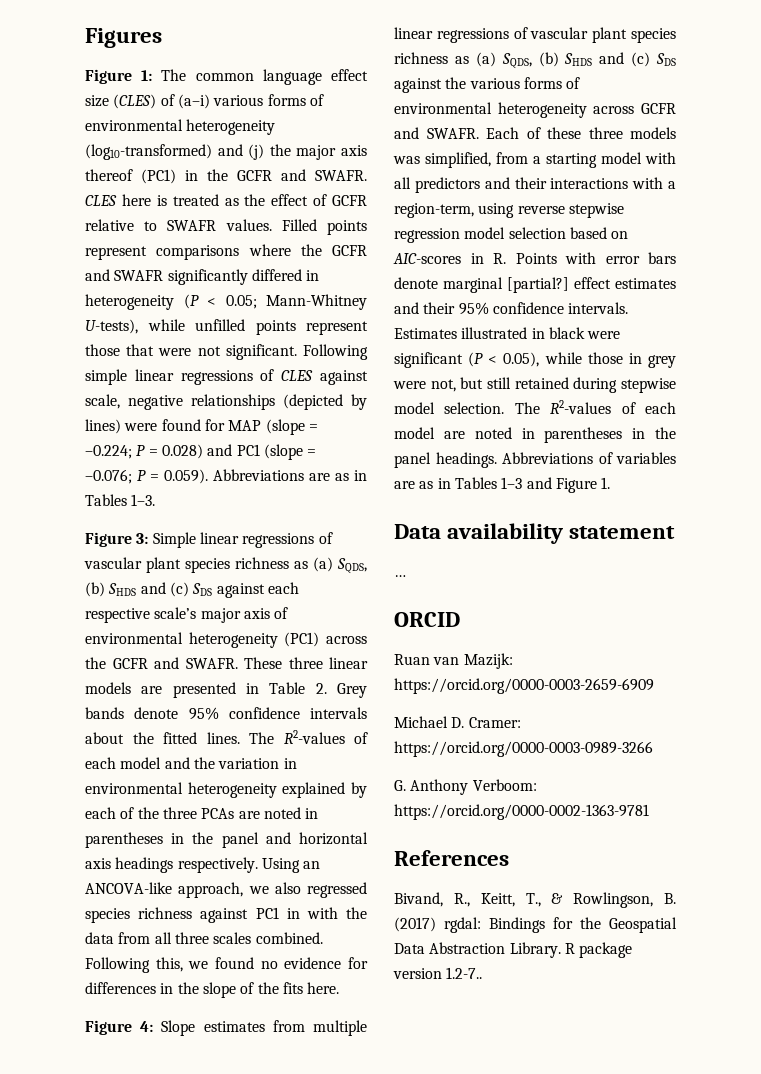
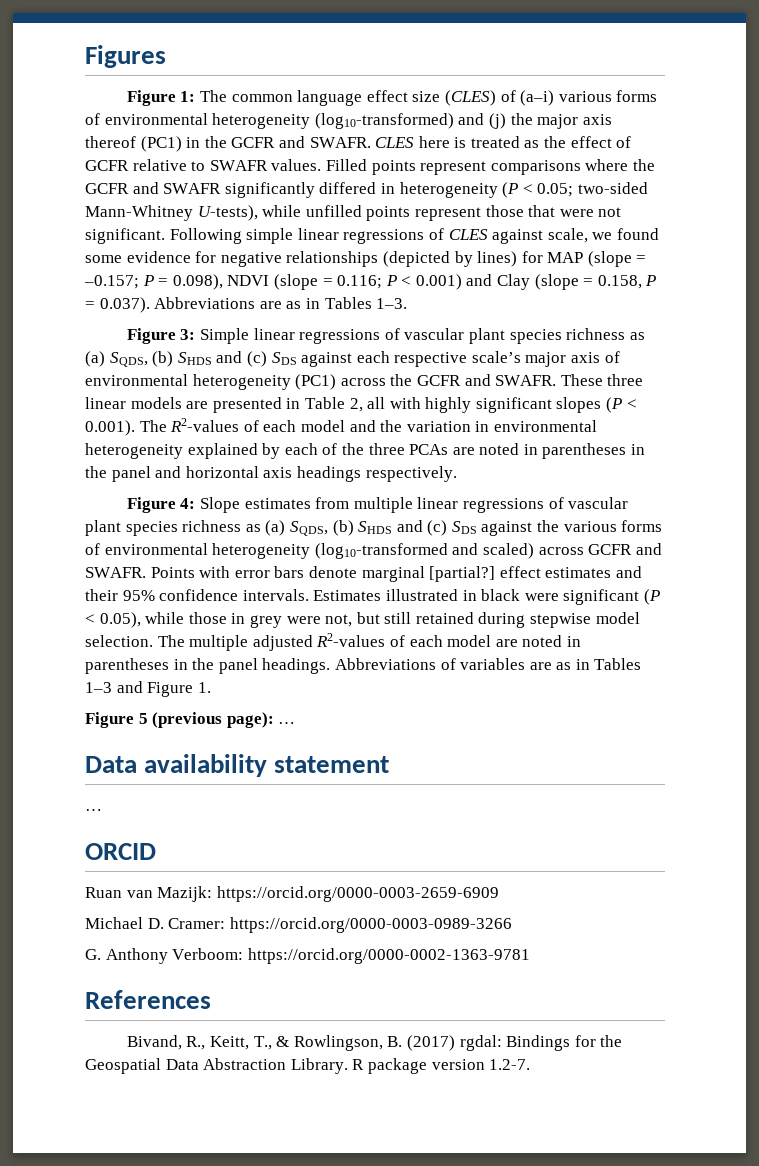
- Filled points represent comparisons where the GCFR and SWAFR significantly differed in heterogeneity (P < 0.05; Mann-Whitney U-tests), while unfilled points represent those that were not significant.
+ Filled points represent comparisons where the GCFR and SWAFR significantly differed in heterogeneity (P < 0.05; two-sided Mann-Whitney U-tests), while unfilled points represent those that were not significant.
- Following simple linear regressions of CLES against scale, negative relationships (depicted by lines) were found for MAP (slope = –0.224; P = 0.028) and PC1 (slope = –0.076; P = 0.059). Abbreviations are as in Tables 1–3.
+ Following simple linear regressions of CLES against scale, we found some evidence for negative relationships (depicted by lines) for MAP (slope = –0.157; P = 0.098), NDVI (slope = 0.116; P < 0.001) and Clay (slope = 0.158, P = 0.037). Abbreviations are as in Tables 1–3.
- These three linear models are presented in Table 2. Grey bands denote 95% confidence intervals about the fitted lines. The R2-values of each model and the variation in environmental heterogeneity explained by each of the three PCAs are noted in parentheses in the panel and horizontal axis headings respectively. Using an ANCOVA-like approach, we also regressed species richness against PC1 in with the data from all three scales combined. Following this, we found no evidence for differences in the slope of the fits here.
+ These three linear models are presented in Table 2, all with highly significant slopes (P < 0.001). The R2-values of each model and the variation in environmental heterogeneity explained by each of the three PCAs are noted in parentheses in the panel and horizontal axis headings respectively.
- Figure 4: Slope estimates from multiple linear regressions of vascular plant species richness as (a) SQDS, (b) SHDS and (c) SDS against the various forms of environmental heterogeneity across GCFR and SWAFR.
+ Figure 4: Slope estimates from multiple linear regressions of vascular plant species richness as (a) SQDS, (b) SHDS and (c) SDS against the various forms of environmental heterogeneity (log10-transformed and scaled) across GCFR and SWAFR.
- Each of these three models was simplified, from a starting model with all predictors and their interactions with a region-term, using reverse stepwise regression model selection based on AIC-scores in R. Points with error bars denote marginal [partial?] effect estimates and their 95% confidence intervals.
+ Points with error bars denote marginal [partial?] effect estimates and their 95% confidence intervals.
- The R2-values of each model are noted in parentheses in the panel headings.
+ The multiple adjusted R2-values of each model are noted in parentheses in the panel headings.
+ Figure 5 (previous page): …
- R package version 1.2-7..
+ R package version 1.2-7.

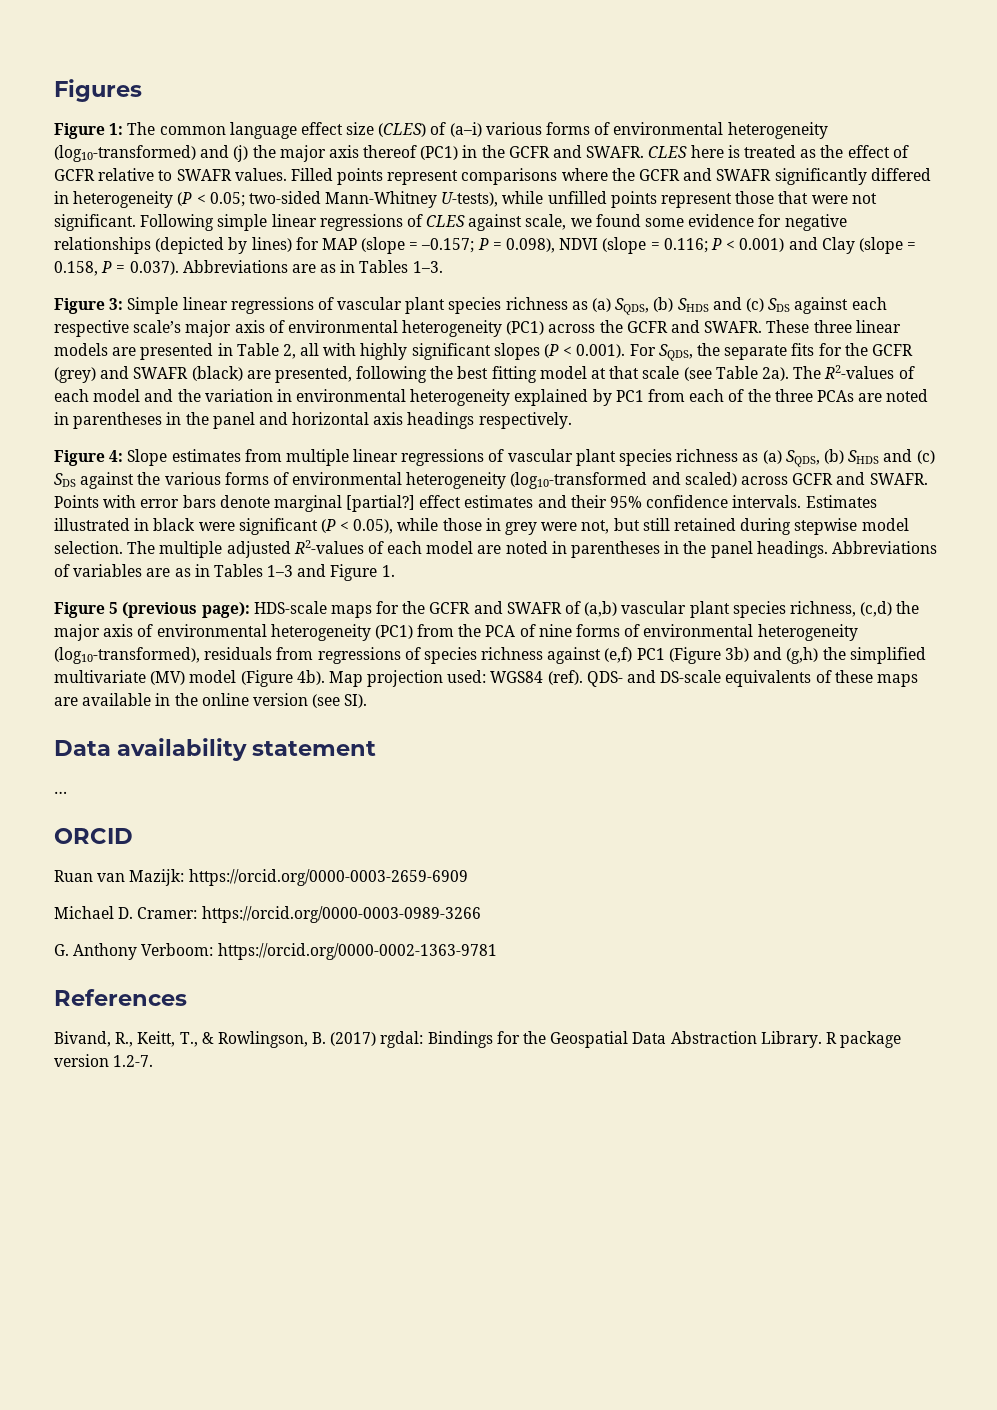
- These three linear models are presented in Table 2, all with highly significant slopes (P < 0.001). The R2-values of each model and the variation in environmental heterogeneity explained by each of the three PCAs are noted in parentheses in the panel and horizontal axis headings respectively.
+ These three linear models are presented in Table 2, all with highly significant slopes (P < 0.001). For SQDS, the separate fits for the GCFR (grey) and SWAFR (black) are presented, following the best fitting model at that scale (see Table 2a). The R2-values of each model and the variation in environmental heterogeneity explained by PC1 from each of the three PCAs are noted in parentheses in the panel and horizontal axis headings respectively.
- Figure 5 (previous page): …
+ Figure 5 (previous page): HDS-scale maps for the GCFR and SWAFR of (a,b) vascular plant species richness, (c,d) the major axis of environmental heterogeneity (PC1) from the PCA of nine forms of environmental heterogeneity (log10-transformed), residuals from regressions of species richness against (e,f) PC1 (Figure 3b) and (g,h) the simplified multivariate (MV) model (Figure 4b). Map projection used: WGS84 (ref). QDS- and DS-scale equivalents of these maps are available in the online version (see SI).

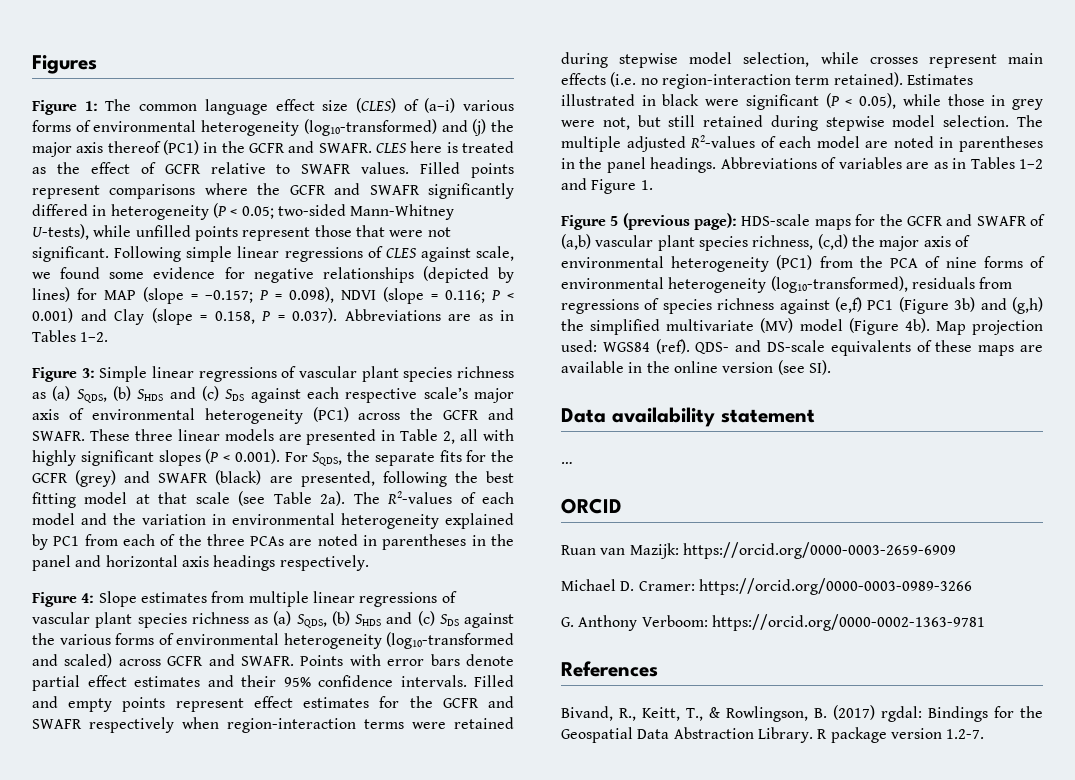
- Following simple linear regressions of CLES against scale, we found some evidence for negative relationships (depicted by lines) for MAP (slope = –0.157; P = 0.098), NDVI (slope = 0.116; P < 0.001) and Clay (slope = 0.158, P = 0.037). Abbreviations are as in Tables 1–3.
+ Following simple linear regressions of CLES against scale, we found some evidence for negative relationships (depicted by lines) for MAP (slope = –0.157; P = 0.098), NDVI (slope = 0.116; P < 0.001) and Clay (slope = 0.158, P = 0.037). Abbreviations are as in Tables 1–2.
- Points with error bars denote marginal [partial?] effect estimates and their 95% confidence intervals.
+ Points with error bars denote partial effect estimates and their 95% confidence intervals.
+ Filled and empty points represent effect estimates for the GCFR and SWAFR respectively when region-interaction terms were retained during stepwise model selection, while crosses represent main effects (i.e. no region-interaction term retained).
- Abbreviations of variables are as in Tables 1–3 and Figure 1.
+ Abbreviations of variables are as in Tables 1–2 and Figure 1.

